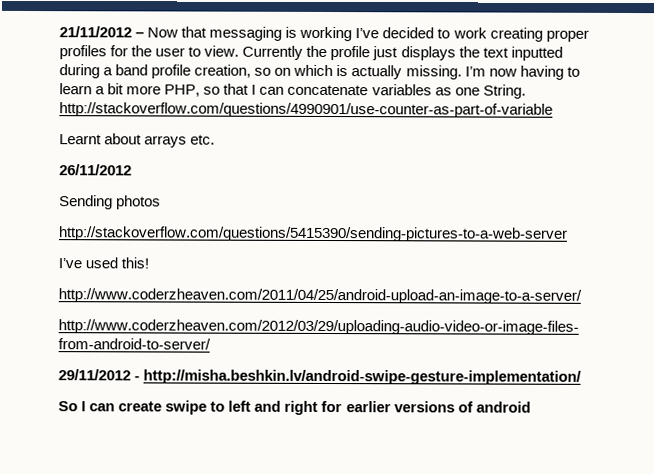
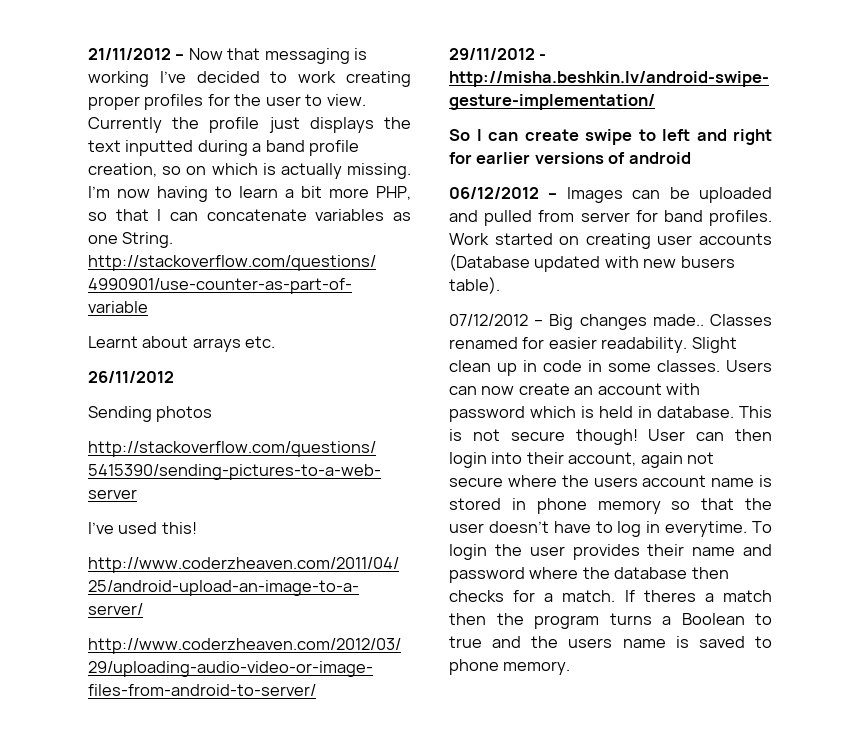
+ 06/12/2012 – Images can be uploaded and pulled from server for band profiles. Work started on creating user accounts (Database updated with new busers table).
+ 07/12/2012 – Big changes made.. Classes renamed for easier readability. Slight clean up in code in some classes. Users can now create an account with password which is held in database. This is not secure though! User can then login into their account, again not secure where the users account name is stored in phone memory so that the user doesn’t have to log in everytime. To login the user provides their name and password where the database then checks for a match. If theres a match then the program turns a Boolean to true and the users name is saved to phone memory.

